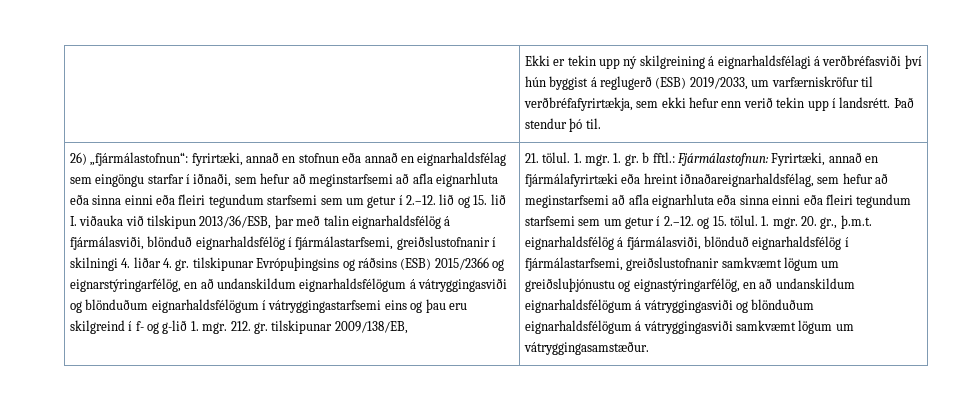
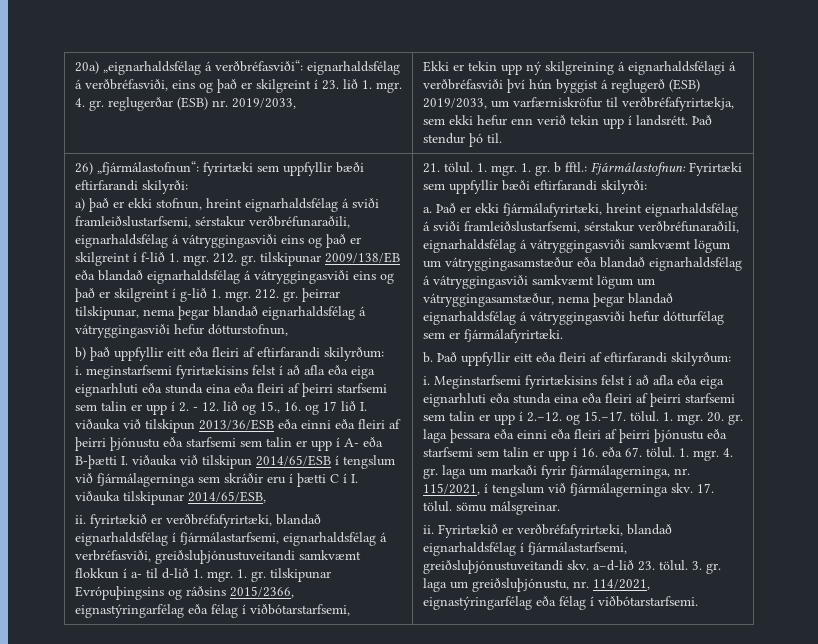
+ 20a) „eignarhaldsfélag á verðbréfasviði“: eignarhaldsfélag á verðbréfasviði, eins og það er skilgreint í 23. lið 1. mgr. 4. gr. reglugerðar (ESB) nr. 2019/2033,
- 26) „fjármálastofnun“: fyrirtæki, annað en stofnun eða annað en eignarhaldsfélag sem eingöngu starfar í iðnaði, sem hefur að meginstarfsemi að afla eignarhluta eða sinna einni eða fleiri tegundum starfsemi sem um getur í 2.–12. lið og 15. lið I. viðauka við tilskipun 2013/36/ESB, þar með talin eignarhaldsfélög á fjármálasviði, blönduð eignarhaldsfélög í fjármálastarfsemi, greiðslustofnanir í skilningi 4. liðar 4. gr. tilskipunar Evrópuþingsins og ráðsins (ESB) 2015/2366 og eignarstýringarfélög, en að undanskildum eignarhaldsfélögum á vátryggingasviði og blönduðum eignarhaldsfélögum í vátryggingastarfsemi eins og þau eru skilgreind í f- og g-lið 1. mgr. 212. gr. tilskipunar 2009/138/EB,
+ 26) „fjármálastofnun“: fyrirtæki sem uppfyllir bæði eftirfarandi skilyrði:
+ a) það er ekki stofnun, hreint eignarhaldsfélag á sviði framleiðslustarfsemi, sérstakur verðbréfunaraðili, eignarhaldsfélag á vátryggingasviði eins og það er skilgreint í f-lið 1. mgr. 212. gr. tilskipunar 2009/138/EB eða blandað eignarhaldsfélag á vátryggingasviði eins og það er skilgreint í g-lið 1. mgr. 212. gr. þeirrar tilskipunar, nema þegar blandað eignarhaldsfélag á vátryggingasviði hefur dótturstofnun,
+ b) það uppfyllir eitt eða fleiri af eftirfarandi skilyrðum:
+ i. meginstarfsemi fyrirtækisins felst í að afla eða eiga eignarhluti eða stunda eina eða fleiri af þeirri starfsemi sem talin er upp í 2. - 12. lið og 15., 16. og 17 lið I. viðauka við tilskipun 2013/36/ESB eða einni eða fleiri af þeirri þjónustu eða starfsemi sem talin er upp í A- eða B-þætti I. viðauka við tilskipun 2014/65/ESB í tengslum við fjármálagerninga sem skráðir eru í þætti C í I. viðauka tilskipunar 2014/65/ESB,
+ ii. fyrirtækið er verðbréfafyrirtæki, blandað eignarhaldsfélag í fjármálastarfsemi, eignarhaldsfélag á verbréfasviði, greiðsluþjónustuveitandi samkvæmt flokkun í a- til d-lið 1. mgr. 1. gr. tilskipunar Evrópuþingsins og ráðsins 2015/2366, eignastýringarfélag eða félag í viðbótarstarfsemi,
- 1. gr. b fftl.: Fjármálastofnun: Fyrirtæki, annað en fjármálafyrirtæki eða hreint iðnaðareignarhaldsfélag, sem hefur að meginstarfsemi að afla eignarhluta eða sinna einni eða fleiri tegundum starfsemi sem um getur í 2.–12. og 15. tölul. 1. mgr. 20. gr., þ.m.t. eignarhaldsfélög á fjármálasviði, blönduð eignarhaldsfélög í fjármálastarfsemi, greiðslustofnanir samkvæmt lögum um greiðsluþjónustu og eignastýringarfélög, en að undanskildum eignarhaldsfélögum á vátryggingasviði og blönduðum eignarhaldsfélögum á vátryggingasviði samkvæmt lögum um vátryggingasamstæður.
+ 1. gr. b fftl.: Fjármálastofnun: Fyrirtæki sem uppfyllir bæði eftirfarandi skilyrði:
+ a. Það er ekki fjármálafyrirtæki, hreint eignarhaldsfélag á sviði framleiðslustarfsemi, sérstakur verðbréfunaraðili, eignarhaldsfélag á vátryggingasviði samkvæmt lögum um vátryggingasamstæður eða blandað eignarhaldsfélag á vátryggingasviði samkvæmt lögum um vátryggingasamstæður, nema þegar blandað eignarhaldsfélag á vátryggingasviði hefur dótturfélag sem er fjármálafyrirtæki.
+ b. Það uppfyllir eitt eða fleiri af eftirfarandi skilyrðum:
+ i. Meginstarfsemi fyrirtækisins felst í að afla eða eiga eignarhluti eða stunda eina eða fleiri af þeirri starfsemi sem talin er upp í 2.–12. og 15.–17. tölul. 1. mgr. 20. gr. laga þessara eða einni eða fleiri af þeirri þjónustu eða starfsemi sem talin er upp í 16. eða 67. tölul. 1. mgr. 4. gr. laga um markaði fyrir fjármálagerninga, nr. 115/2021, í tengslum við fjármálagerninga skv. 17. tölul. sömu málsgreinar.
+ ii. Fyrirtækið er verðbréfafyrirtæki, blandað eignarhaldsfélag í fjármálastarfsemi, greiðsluþjónustuveitandi skv. a–d-lið 23. tölul. 3. gr. laga um greiðsluþjónustu, nr. 114/2021, eignastýringarfélag eða félag í viðbótarstarfsemi.

